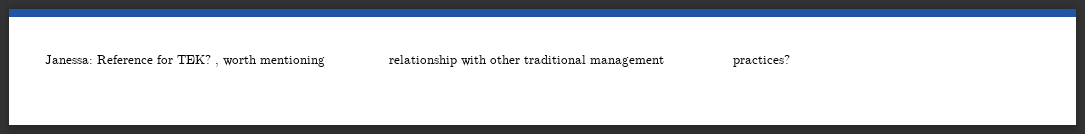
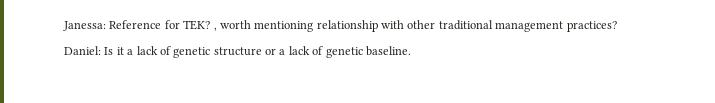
+ Daniel: Is it a lack of genetic structure or a lack of genetic baseline.

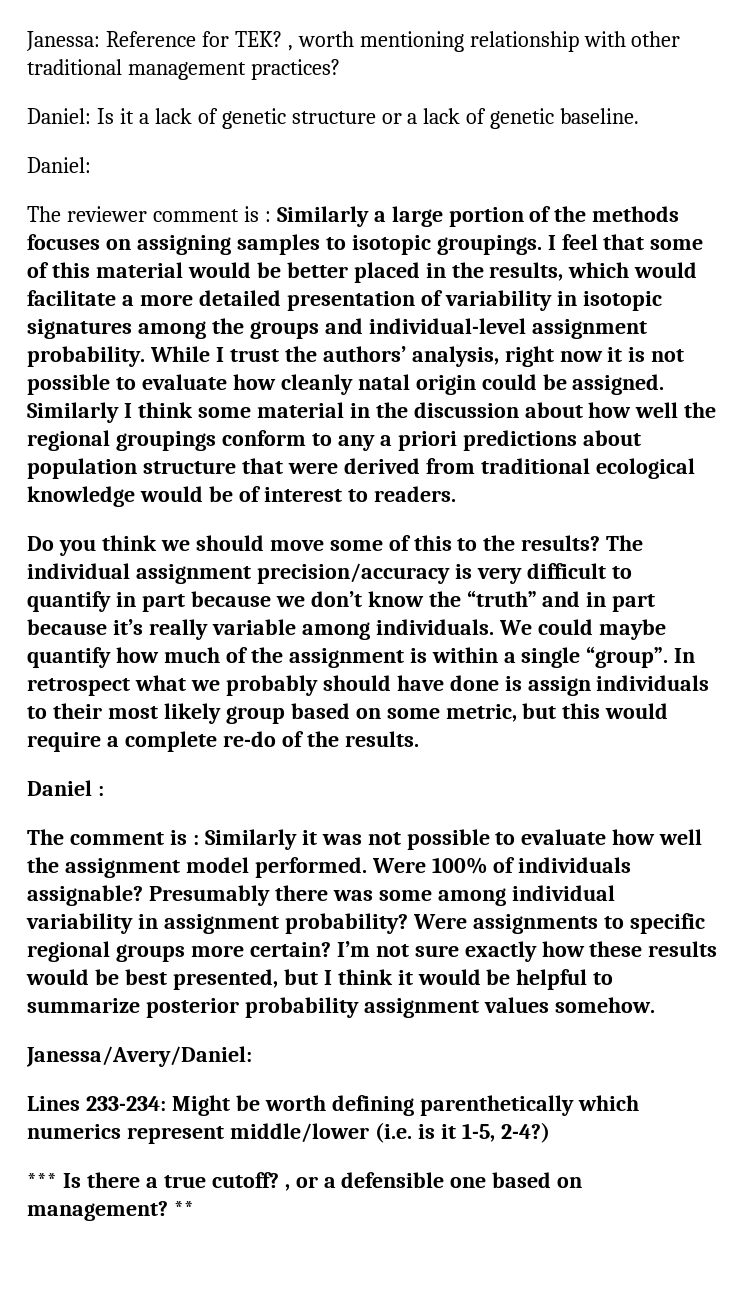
  Daniel: Is it a lack of genetic structure or a lack of genetic baseline.
+ Daniel:
+ The reviewer comment is : Similarly a large portion of the methods focuses on assigning samples to isotopic groupings. I feel that some of this material would be better placed in the results, which would facilitate a more detailed presentation of variability in isotopic signatures among the groups and individual-level assignment probability. While I trust the authors’ analysis, right now it is not possible to evaluate how cleanly natal origin could be assigned. Similarly I think some material in the discussion about how well the regional groupings conform to any a priori predictions about population structure that were derived from traditional ecological knowledge would be of interest to readers.
+ Do you think we should move some of this to the results? The individual assignment precision/accuracy is very difficult to quantify in part because we don’t know the “truth” and in part because it’s really variable among individuals. We could maybe quantify how much of the assignment is within a single “group”. In retrospect what we probably should have done is assign individuals to their most likely group based on some metric, but this would require a complete re-do of the results.
+ Daniel :
+ The comment is : Similarly it was not possible to evaluate how well the assignment model performed. Were 100% of individuals assignable? Presumably there was some among individual variability in assignment probability? Were assignments to specific regional groups more certain? I’m not sure exactly how these results would be best presented, but I think it would be helpful to summarize posterior probability assignment values somehow.
+ Janessa/Avery/Daniel:
+ Lines 233-234: Might be worth defining parenthetically which numerics represent middle/lower (i.e. is it 1-5, 2-4?)
+ *** Is there a true cutoff? , or a defensible one based on management? **

